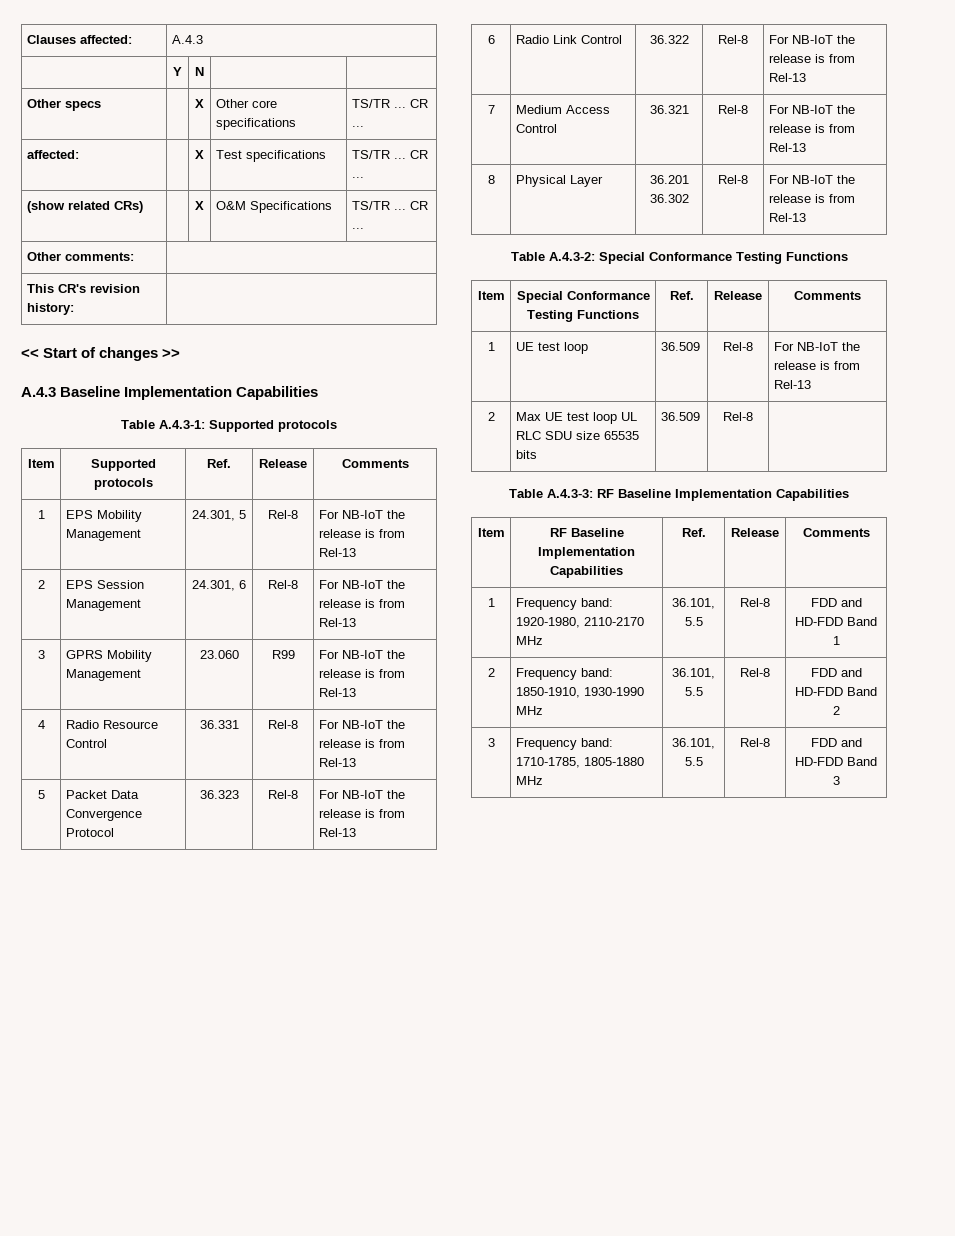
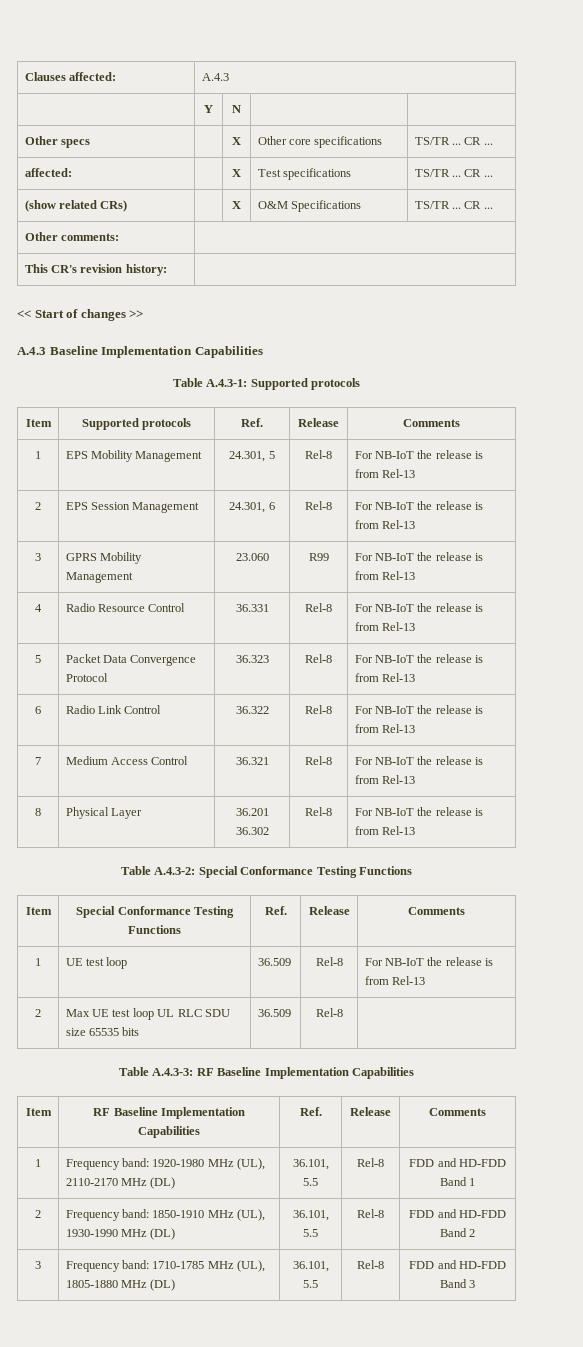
- 1 | Frequency band: 1920-1980, 2110-2170 MHz | 36.101, 5.5 | Rel-8 | FDD and HD-FDD Band 1
+ 1 | Frequency band: 1920-1980 MHz (UL), 2110-2170 MHz (DL) | 36.101, 5.5 | Rel-8 | FDD and HD-FDD Band 1
- 2 | Frequency band: 1850-1910, 1930-1990 MHz | 36.101, 5.5 | Rel-8 | FDD and HD-FDD Band 2
+ 2 | Frequency band: 1850-1910 MHz (UL), 1930-1990 MHz (DL) | 36.101, 5.5 | Rel-8 | FDD and HD-FDD Band 2
- 3 | Frequency band: 1710-1785, 1805-1880 MHz | 36.101, 5.5 | Rel-8 | FDD and HD-FDD Band 3
+ 3 | Frequency band: 1710-1785 MHz (UL), 1805-1880 MHz (DL) | 36.101, 5.5 | Rel-8 | FDD and HD-FDD Band 3

